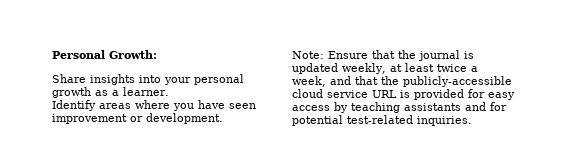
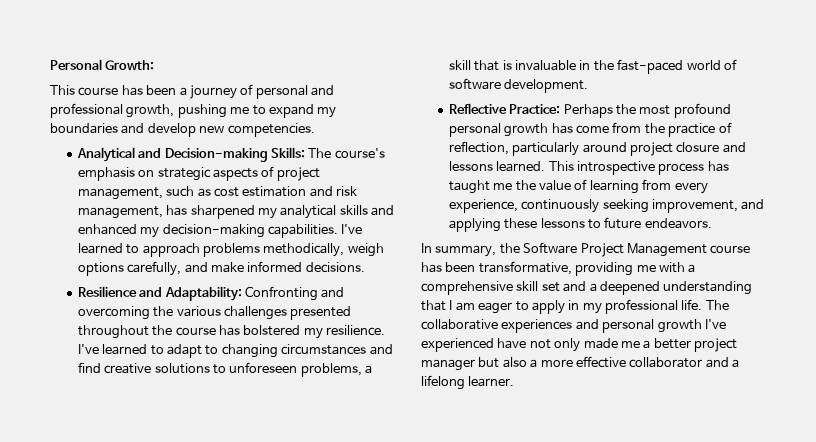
- Share insights into your personal growth as a learner.
- Identify areas where you have seen improvement or development.
- Note: Ensure that the journal is updated weekly, at least twice a week, and that the publicly-accessible cloud service URL is provided for easy access by teaching assistants and for potential test-related inquiries.
+ This course has been a journey of personal and professional growth, pushing me to expand my boundaries and develop new competencies.
+ Analytical and Decision-making Skills: The course's emphasis on strategic aspects of project management, such as cost estimation and risk management, has sharpened my analytical skills and enhanced my decision-making capabilities. I've learned to approach problems methodically, weigh options carefully, and make informed decisions.
+ Resilience and Adaptability: Confronting and overcoming the various challenges presented throughout the course has bolstered my resilience. I've learned to adapt to changing circumstances and find creative solutions to unforeseen problems, a skill that is invaluable in the fast-paced world of software development.
+ Reflective Practice: Perhaps the most profound personal growth has come from the practice of reflection, particularly around project closure and lessons learned. This introspective process has taught me the value of learning from every experience, continuously seeking improvement, and applying these lessons to future endeavors.
+ In summary, the Software Project Management course has been transformative, providing me with a comprehensive skill set and a deepened understanding that I am eager to apply in my professional life. The collaborative experiences and personal growth I've experienced have not only made me a better project manager but also a more effective collaborator and a lifelong learner.

